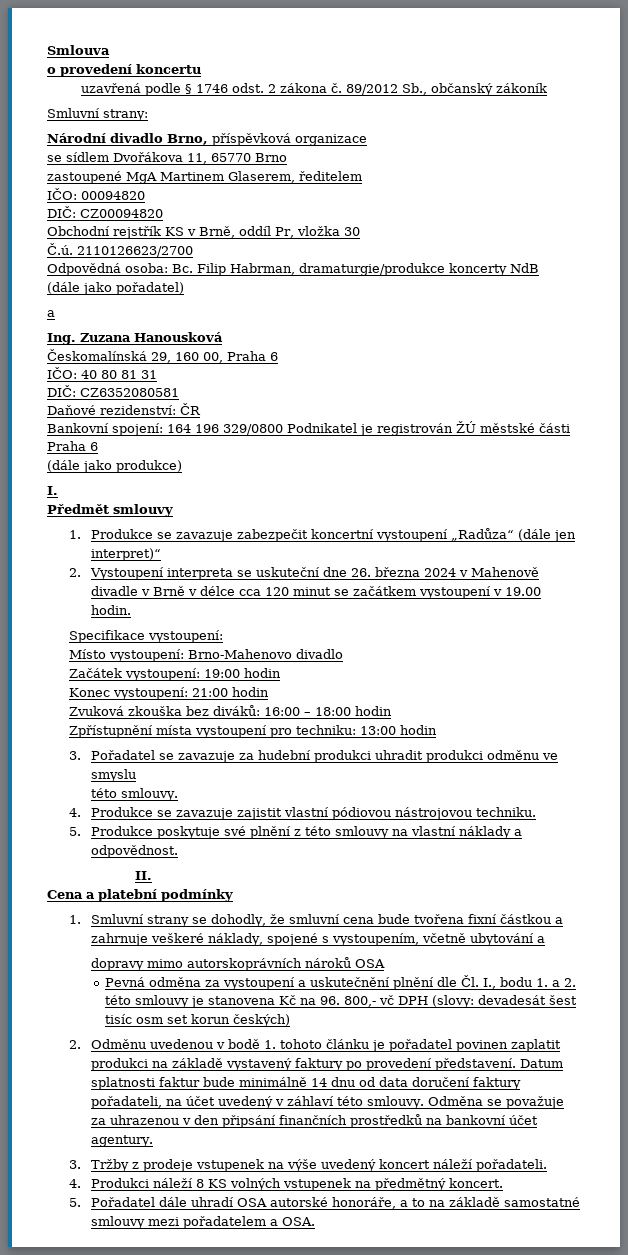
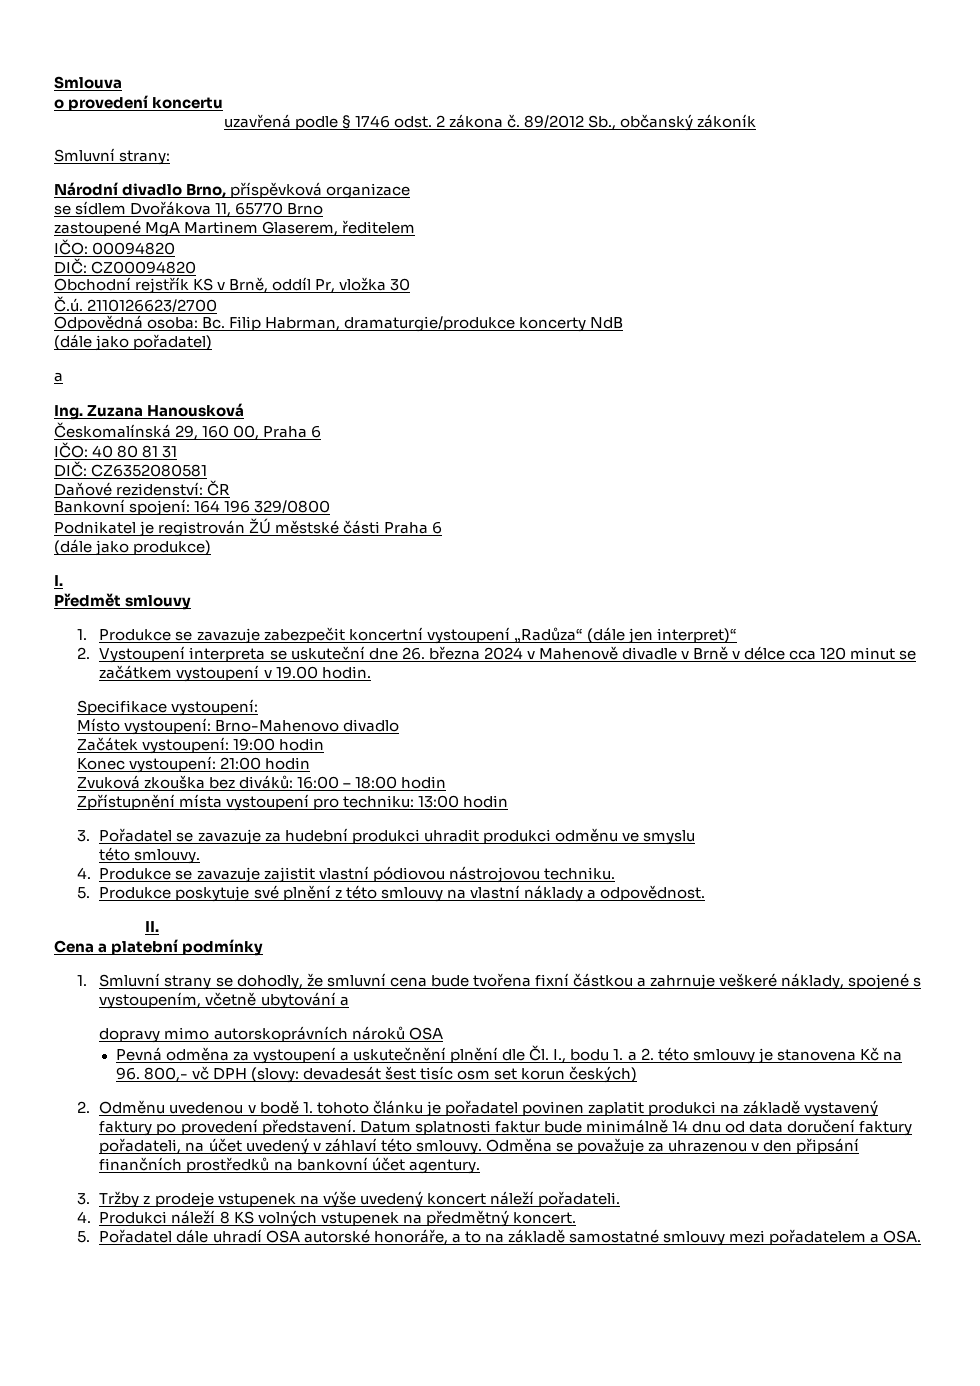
- Bankovní spojení: 164 196 329/0800 Podnikatel je registrován ŽÚ městské části Praha 6
+ Bankovní spojení: 164 196 329/0800
+ Podnikatel je registrován ŽÚ městské části Praha 6

